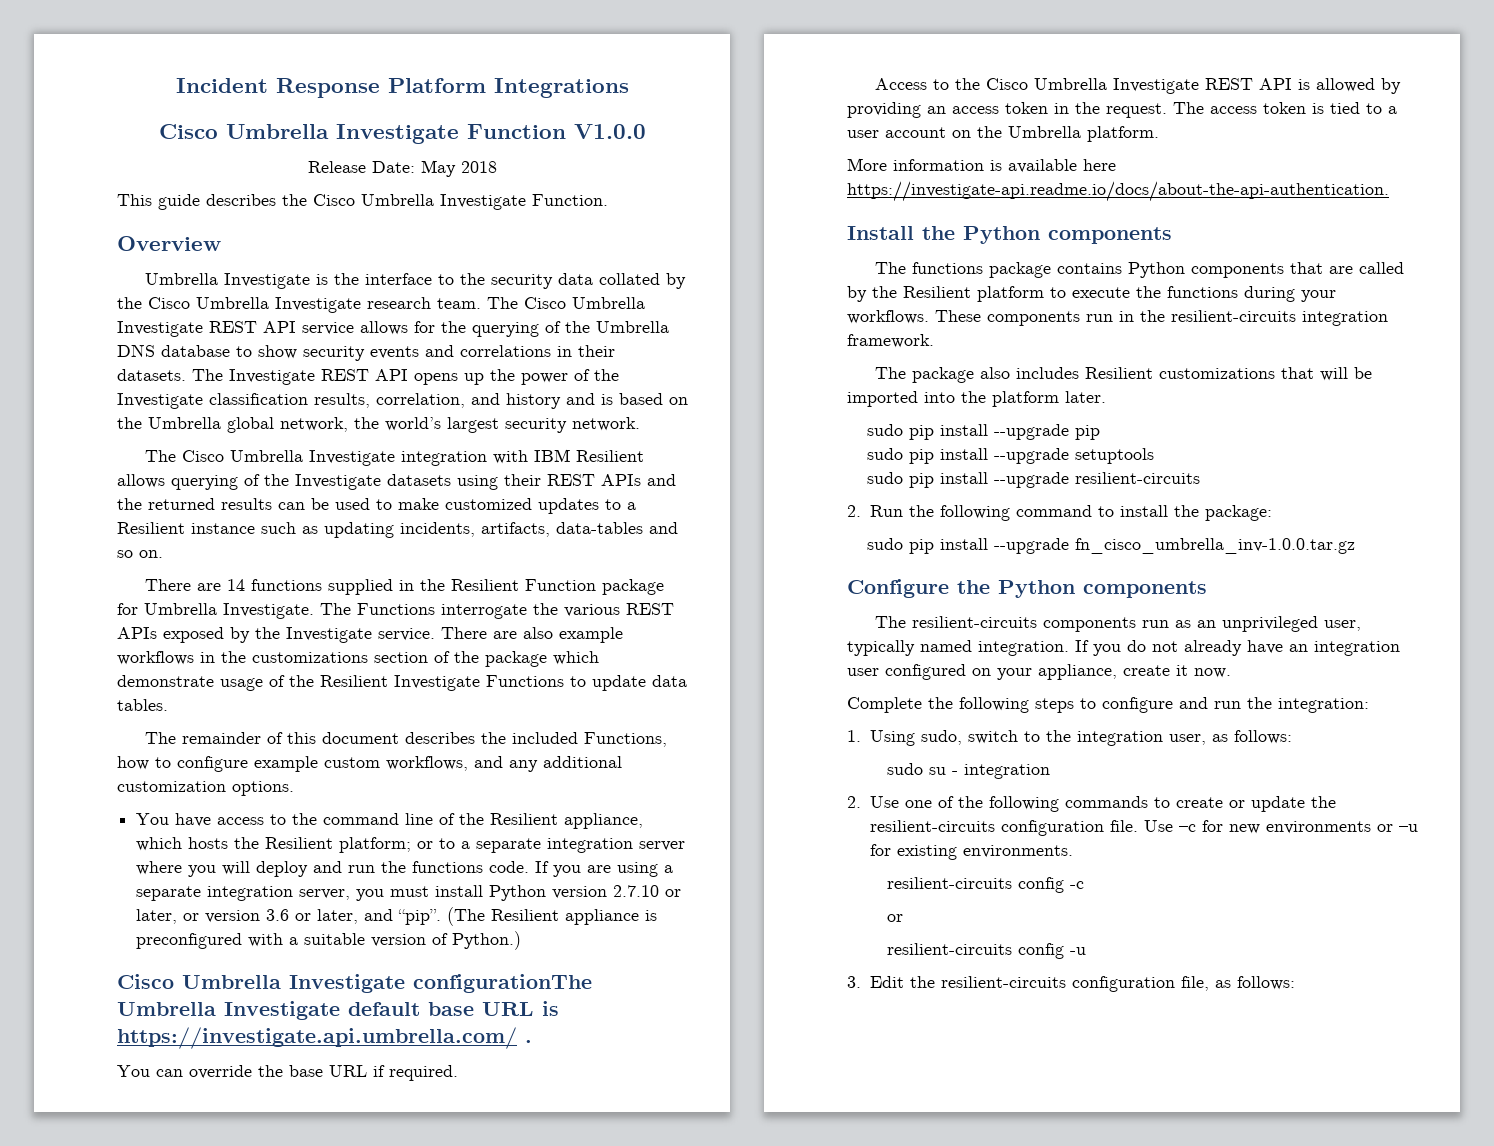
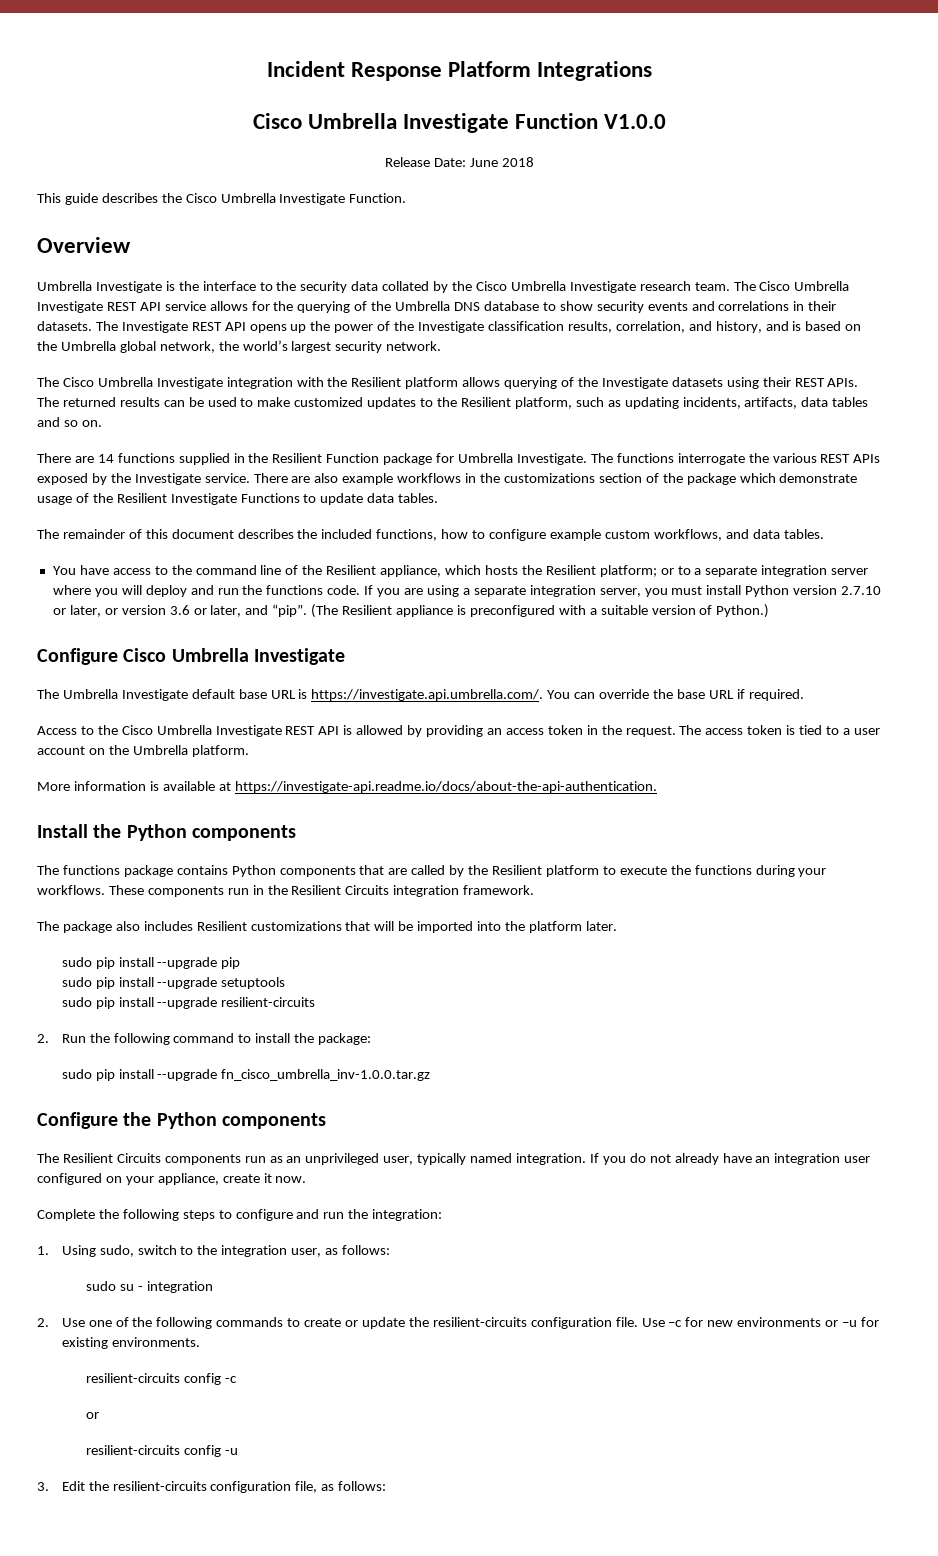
- Release Date: May 2018
+ Release Date: June 2018
- The Investigate REST API opens up the power of the Investigate classification results, correlation, and history and is based on the Umbrella global network, the world’s largest security network.
+ The Investigate REST API opens up the power of the Investigate classification results, correlation, and history, and is based on the Umbrella global network, the world’s largest security network.
- The Cisco Umbrella Investigate integration with IBM Resilient allows querying of the Investigate datasets using their REST APIs and the returned results can be used to make customized updates to a Resilient instance such as updating incidents, artifacts, data-tables and so on.
+ The Cisco Umbrella Investigate integration with the Resilient platform allows querying of the Investigate datasets using their REST APIs. The returned results can be used to make customized updates to the Resilient platform, such as updating incidents, artifacts, data tables and so on.
- The Functions interrogate the various REST APIs exposed by the Investigate service.
+ The functions interrogate the various REST APIs exposed by the Investigate service.
- The remainder of this document describes the included Functions, how to configure example custom workflows, and any additional customization options.
+ The remainder of this document describes the included functions, how to configure example custom workflows, and data tables.
- Cisco Umbrella Investigate configurationThe Umbrella Investigate default base URL is https://investigate.api.umbrella.com/ .
- You can override the base URL if required.
+ Configure Cisco Umbrella Investigate
+ The Umbrella Investigate default base URL is https://investigate.api.umbrella.com/. You can override the base URL if required.
- More information is available here https://investigate-api.readme.io/docs/about-the-api-authentication.
+ More information is available at https://investigate-api.readme.io/docs/about-the-api-authentication.
- These components run in the resilient-circuits integration framework.
+ These components run in the Resilient Circuits integration framework.
- The resilient-circuits components run as an unprivileged user, typically named integration.
+ The Resilient Circuits components run as an unprivileged user, typically named integration.

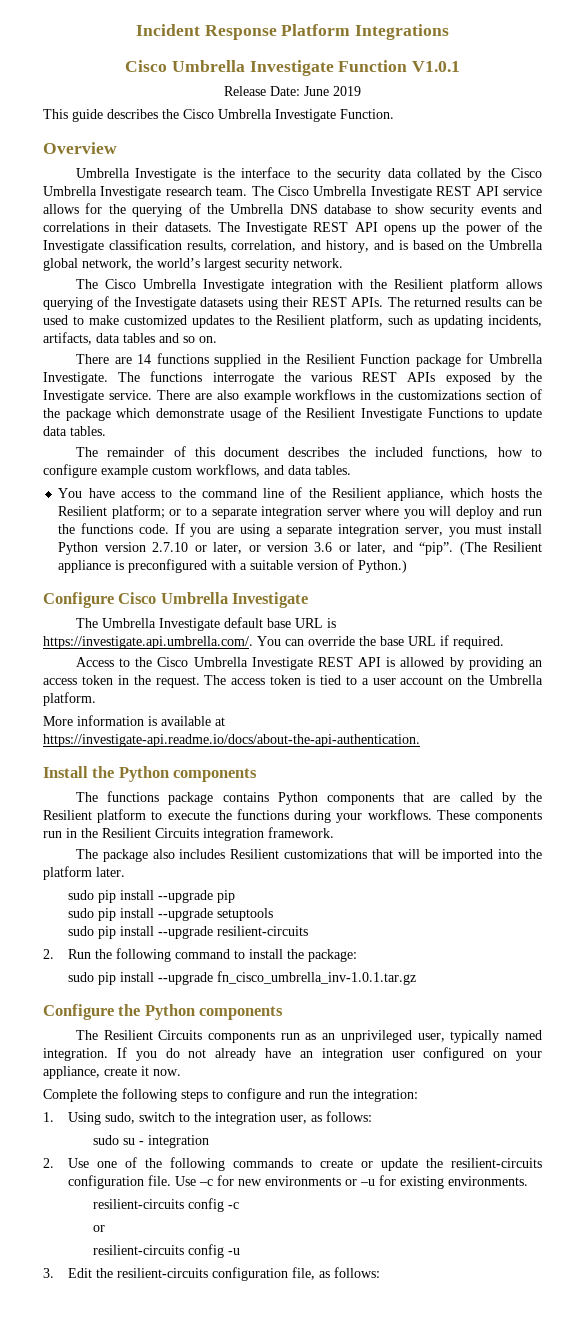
- Cisco Umbrella Investigate Function V1.0.0
+ Cisco Umbrella Investigate Function V1.0.1
- Release Date: June 2018
+ Release Date: June 2019
- sudo pip install --upgrade fn_cisco_umbrella_inv-1.0.0.tar.gz
+ sudo pip install --upgrade fn_cisco_umbrella_inv-1.0.1.tar.gz

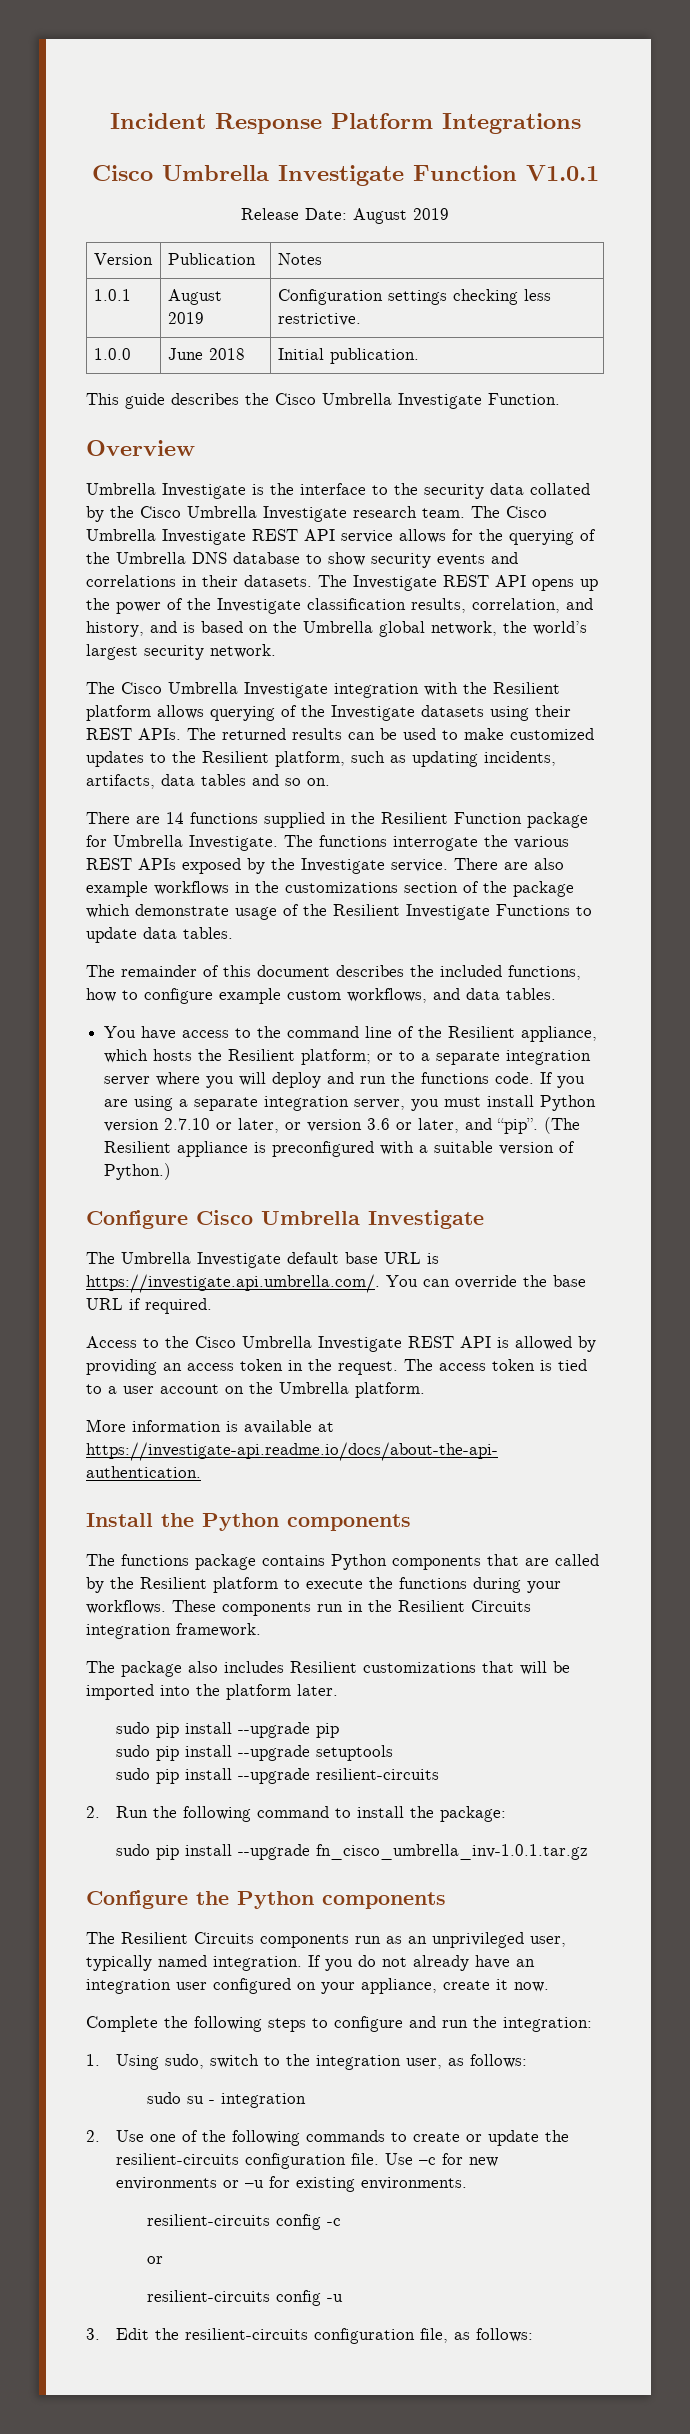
- Release Date: June 2019
+ Release Date: August 2019
+ Version | Publication | Notes
+ 1.0.1 | August 2019 | Configuration settings checking less restrictive.
+ 1.0.0 | June 2018 | Initial publication.

